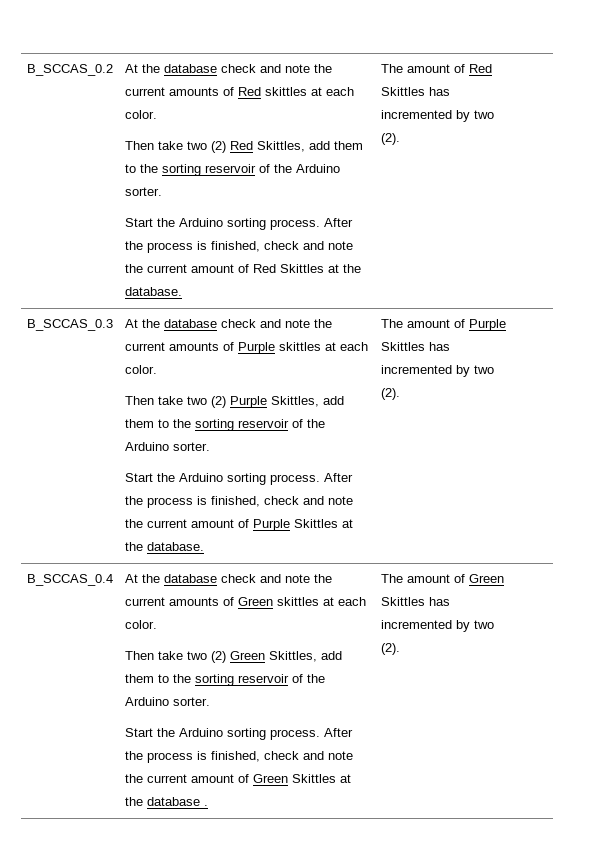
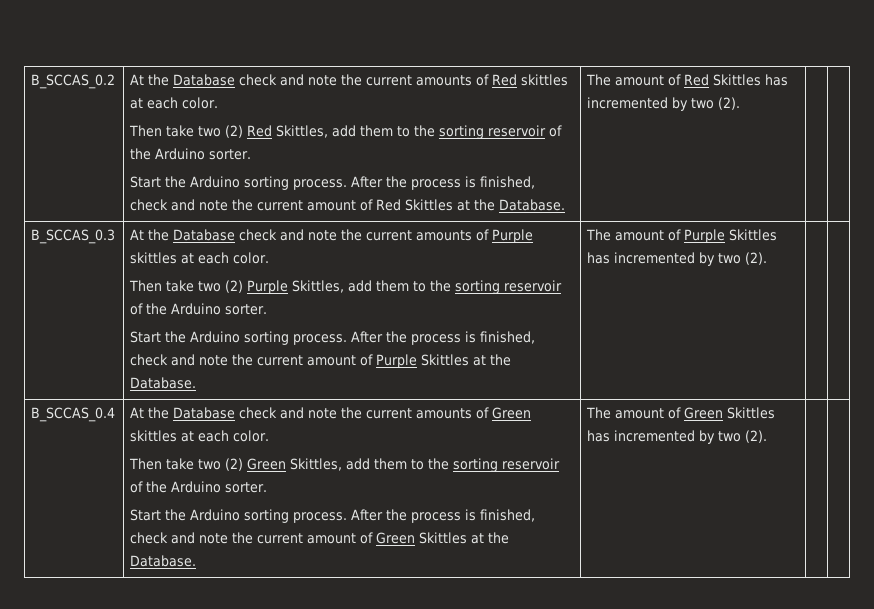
- At the database check and note the current amounts of Red skittles at each color.
+ At the Database check and note the current amounts of Red skittles at each color.
- After the process is finished, check and note the current amount of Red Skittles at the database.
+ After the process is finished, check and note the current amount of Red Skittles at the Database.
- At the database check and note the current amounts of Purple skittles at each color.
+ At the Database check and note the current amounts of Purple skittles at each color.
- After the process is finished, check and note the current amount of Purple Skittles at the database.
+ After the process is finished, check and note the current amount of Purple Skittles at the Database.
- At the database check and note the current amounts of Green skittles at each color.
+ At the Database check and note the current amounts of Green skittles at each color.
- After the process is finished, check and note the current amount of Green Skittles at the database .
+ After the process is finished, check and note the current amount of Green Skittles at the Database.

